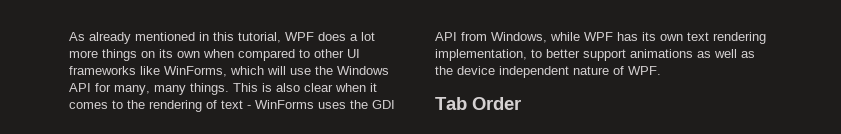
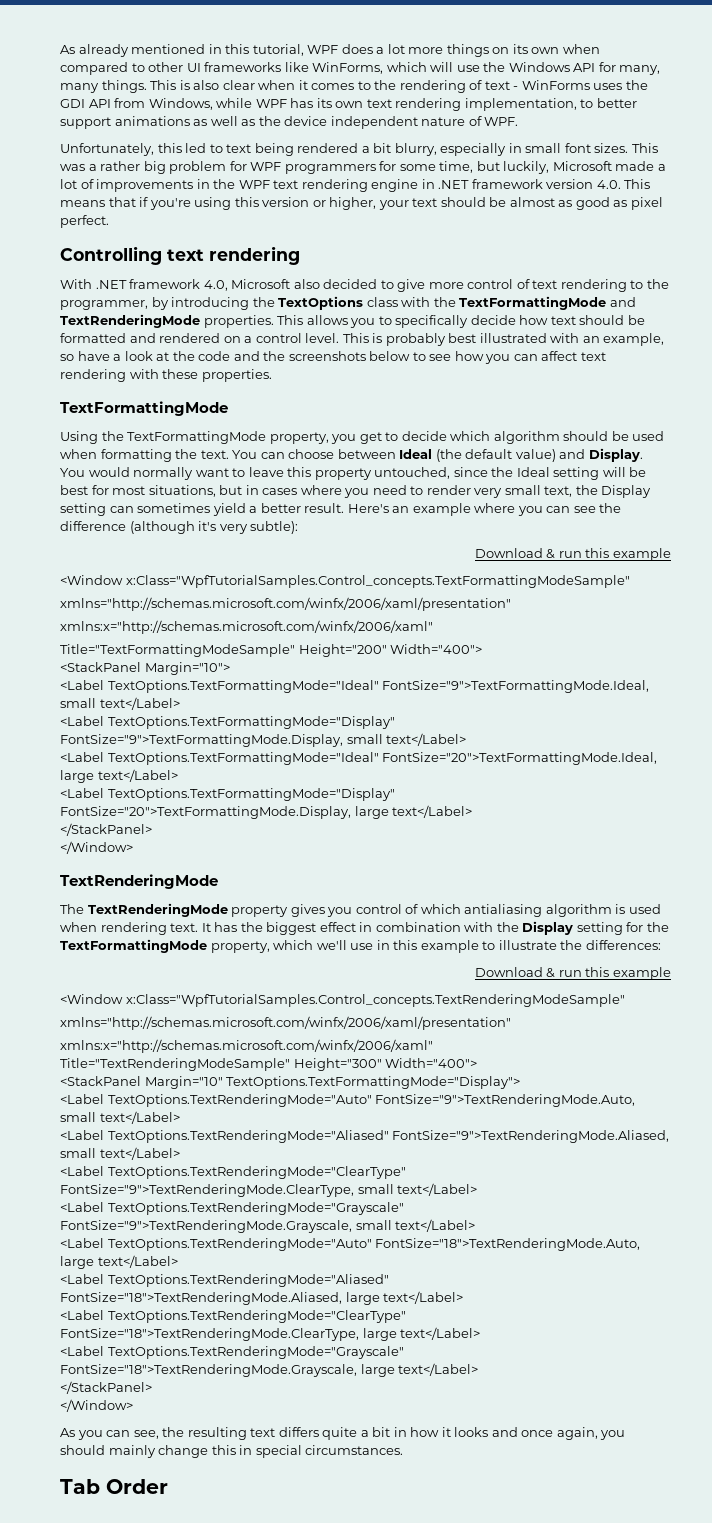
+ Unfortunately, this led to text being rendered a bit blurry, especially in small font sizes. This was a rather big problem for WPF programmers for some time, but luckily, Microsoft made a lot of improvements in the WPF text rendering engine in .NET framework version 4.0. This means that if you're using this version or higher, your text should be almost as good as pixel perfect.
+ Controlling text rendering
+ With .NET framework 4.0, Microsoft also decided to give more control of text rendering to the programmer, by introducing the TextOptions class with the TextFormattingMode and TextRenderingMode properties. This allows you to specifically decide how text should be formatted and rendered on a control level. This is probably best illustrated with an example, so have a look at the code and the screenshots below to see how you can affect text rendering with these properties.
+ TextFormattingMode
+ Using the TextFormattingMode property, you get to decide which algorithm should be used when formatting the text. You can choose between Ideal (the default value) and Display. You would normally want to leave this property untouched, since the Ideal setting will be best for most situations, but in cases where you need to render very small text, the Display setting can sometimes yield a better result. Here's an example where you can see the difference (although it's very subtle):
+ Download & run this example
+ <Window x:Class="WpfTutorialSamples.Control_concepts.TextFormattingModeSample"
+ xmlns="http://schemas.microsoft.com/winfx/2006/xaml/presentation"
+ xmlns:x="http://schemas.microsoft.com/winfx/2006/xaml"
+ Title="TextFormattingModeSample" Height="200" Width="400">
+ <StackPanel Margin="10">
+ <Label TextOptions.TextFormattingMode="Ideal" FontSize="9">TextFormattingMode.Ideal, small text</Label>
+ <Label TextOptions.TextFormattingMode="Display" FontSize="9">TextFormattingMode.Display, small text</Label>
+ <Label TextOptions.TextFormattingMode="Ideal" FontSize="20">TextFormattingMode.Ideal, large text</Label>
+ <Label TextOptions.TextFormattingMode="Display" FontSize="20">TextFormattingMode.Display, large text</Label>
+ </StackPanel>
+ </Window>
+ TextRenderingMode
+ The TextRenderingMode property gives you control of which antialiasing algorithm is used when rendering text. It has the biggest effect in combination with the Display setting for the TextFormattingMode property, which we'll use in this example to illustrate the differences:
+ Download & run this example
+ <Window x:Class="WpfTutorialSamples.Control_concepts.TextRenderingModeSample"
+ xmlns="http://schemas.microsoft.com/winfx/2006/xaml/presentation"
+ xmlns:x="http://schemas.microsoft.com/winfx/2006/xaml"
+ Title="TextRenderingModeSample" Height="300" Width="400">
+ <StackPanel Margin="10" TextOptions.TextFormattingMode="Display">
+ <Label TextOptions.TextRenderingMode="Auto" FontSize="9">TextRenderingMode.Auto, small text</Label>
+ <Label TextOptions.TextRenderingMode="Aliased" FontSize="9">TextRenderingMode.Aliased, small text</Label>
+ <Label TextOptions.TextRenderingMode="ClearType" FontSize="9">TextRenderingMode.ClearType, small text</Label>
+ <Label TextOptions.TextRenderingMode="Grayscale" FontSize="9">TextRenderingMode.Grayscale, small text</Label>
+ <Label TextOptions.TextRenderingMode="Auto" FontSize="18">TextRenderingMode.Auto, large text</Label>
+ <Label TextOptions.TextRenderingMode="Aliased" FontSize="18">TextRenderingMode.Aliased, large text</Label>
+ <Label TextOptions.TextRenderingMode="ClearType" FontSize="18">TextRenderingMode.ClearType, large text</Label>
+ <Label TextOptions.TextRenderingMode="Grayscale" FontSize="18">TextRenderingMode.Grayscale, large text</Label>
+ </StackPanel>
+ </Window>
+ As you can see, the resulting text differs quite a bit in how it looks and once again, you should mainly change this in special circumstances.

